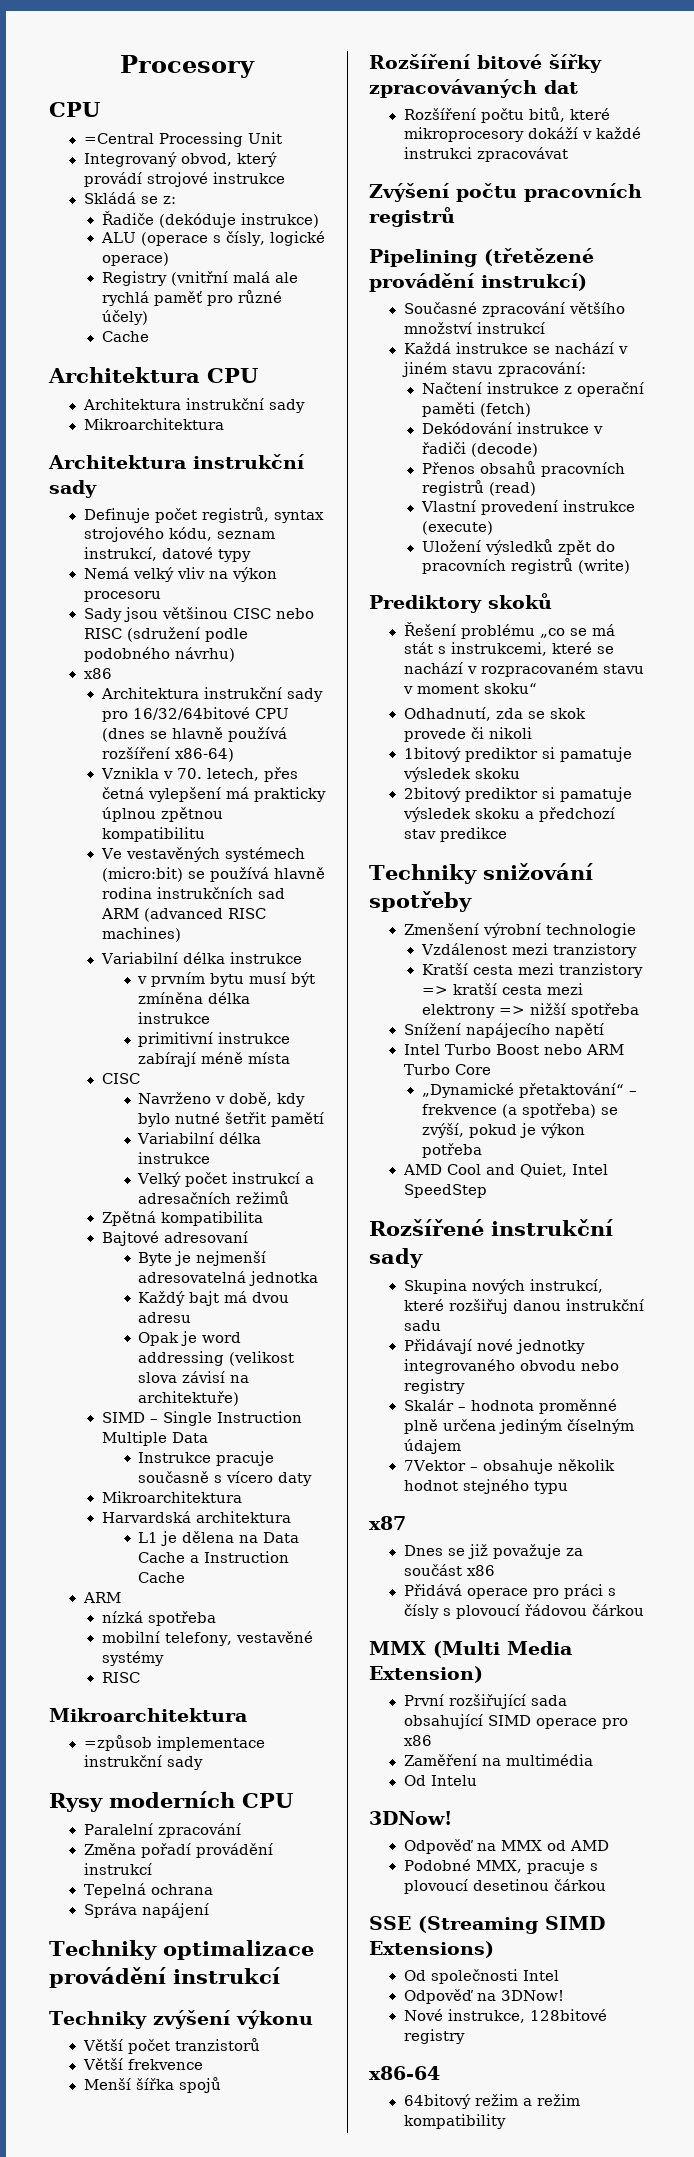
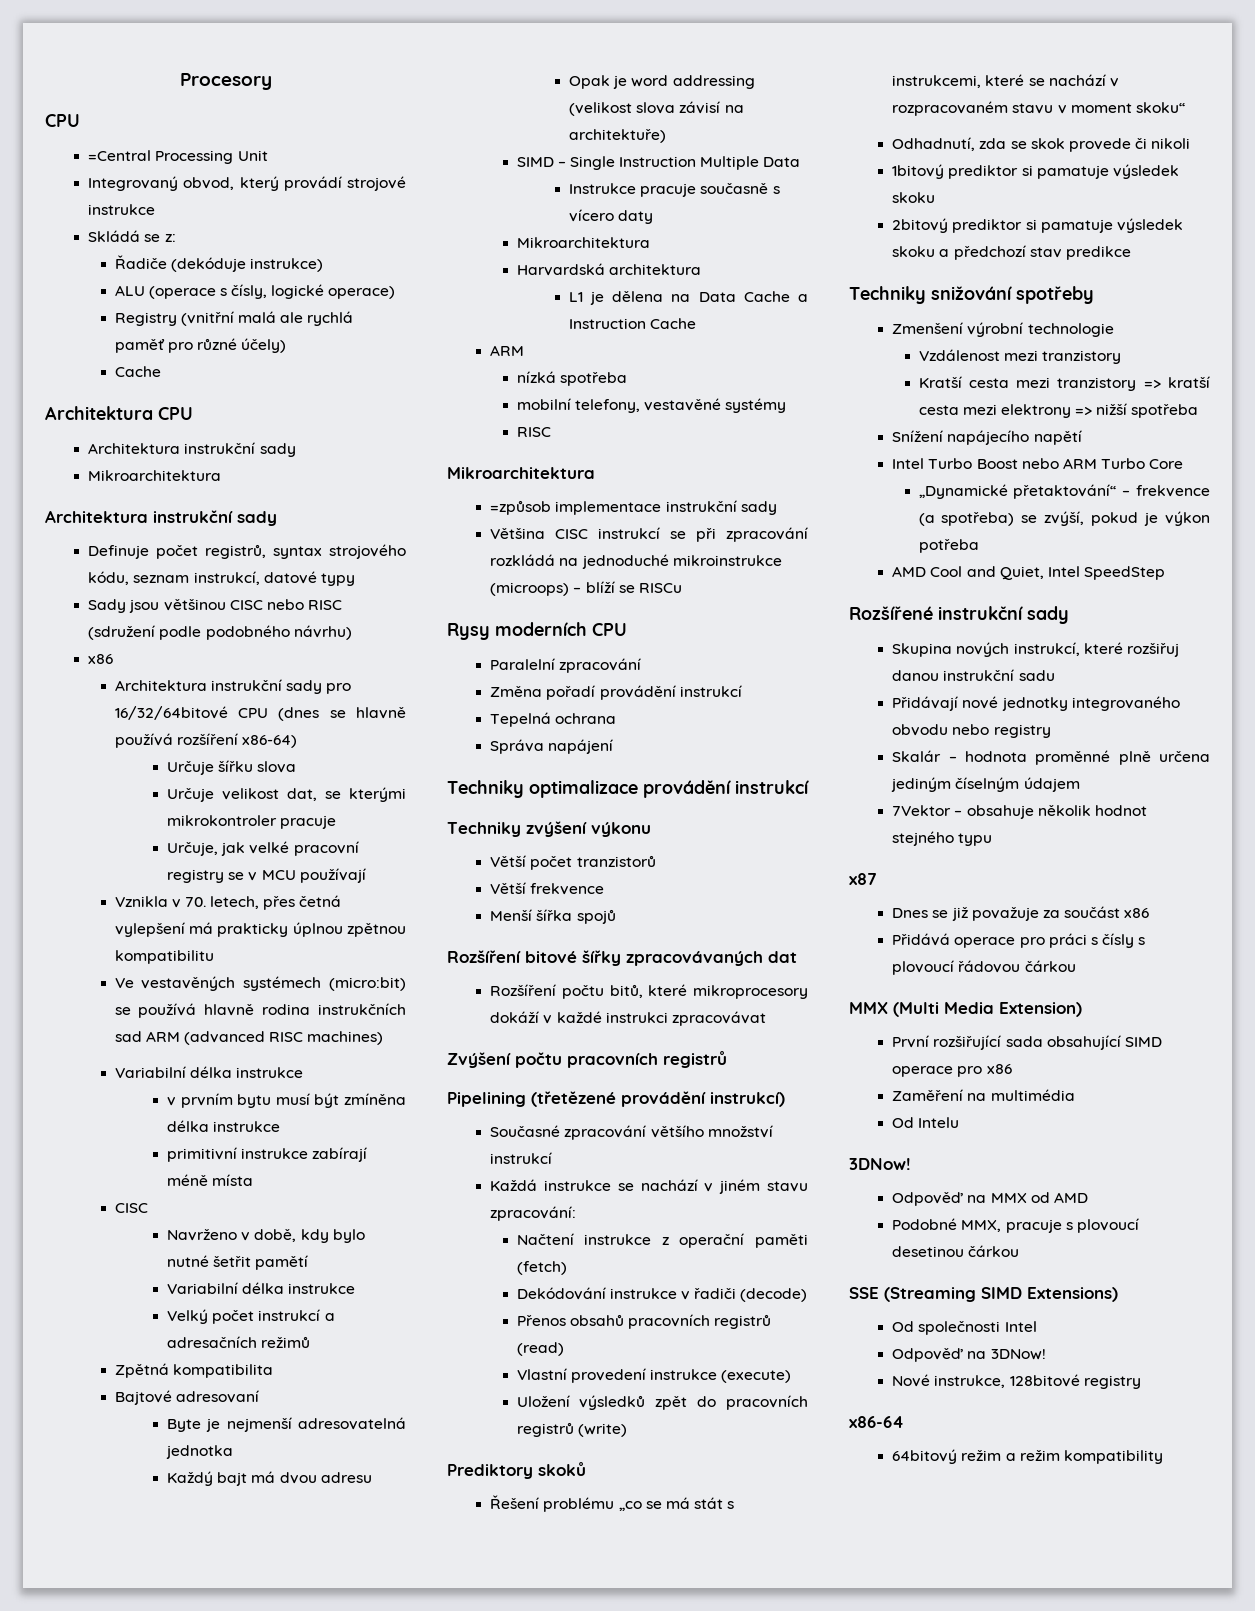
- Nemá velký vliv na výkon procesoru
+ Určuje šířku slova
+ Určuje velikost dat, se kterými mikrokontroler pracuje
+ Určuje, jak velké pracovní registry se v MCU používají
+ Většina CISC instrukcí se při zpracování rozkládá na jednoduché mikroinstrukce (microops) – blíží se RISCu

